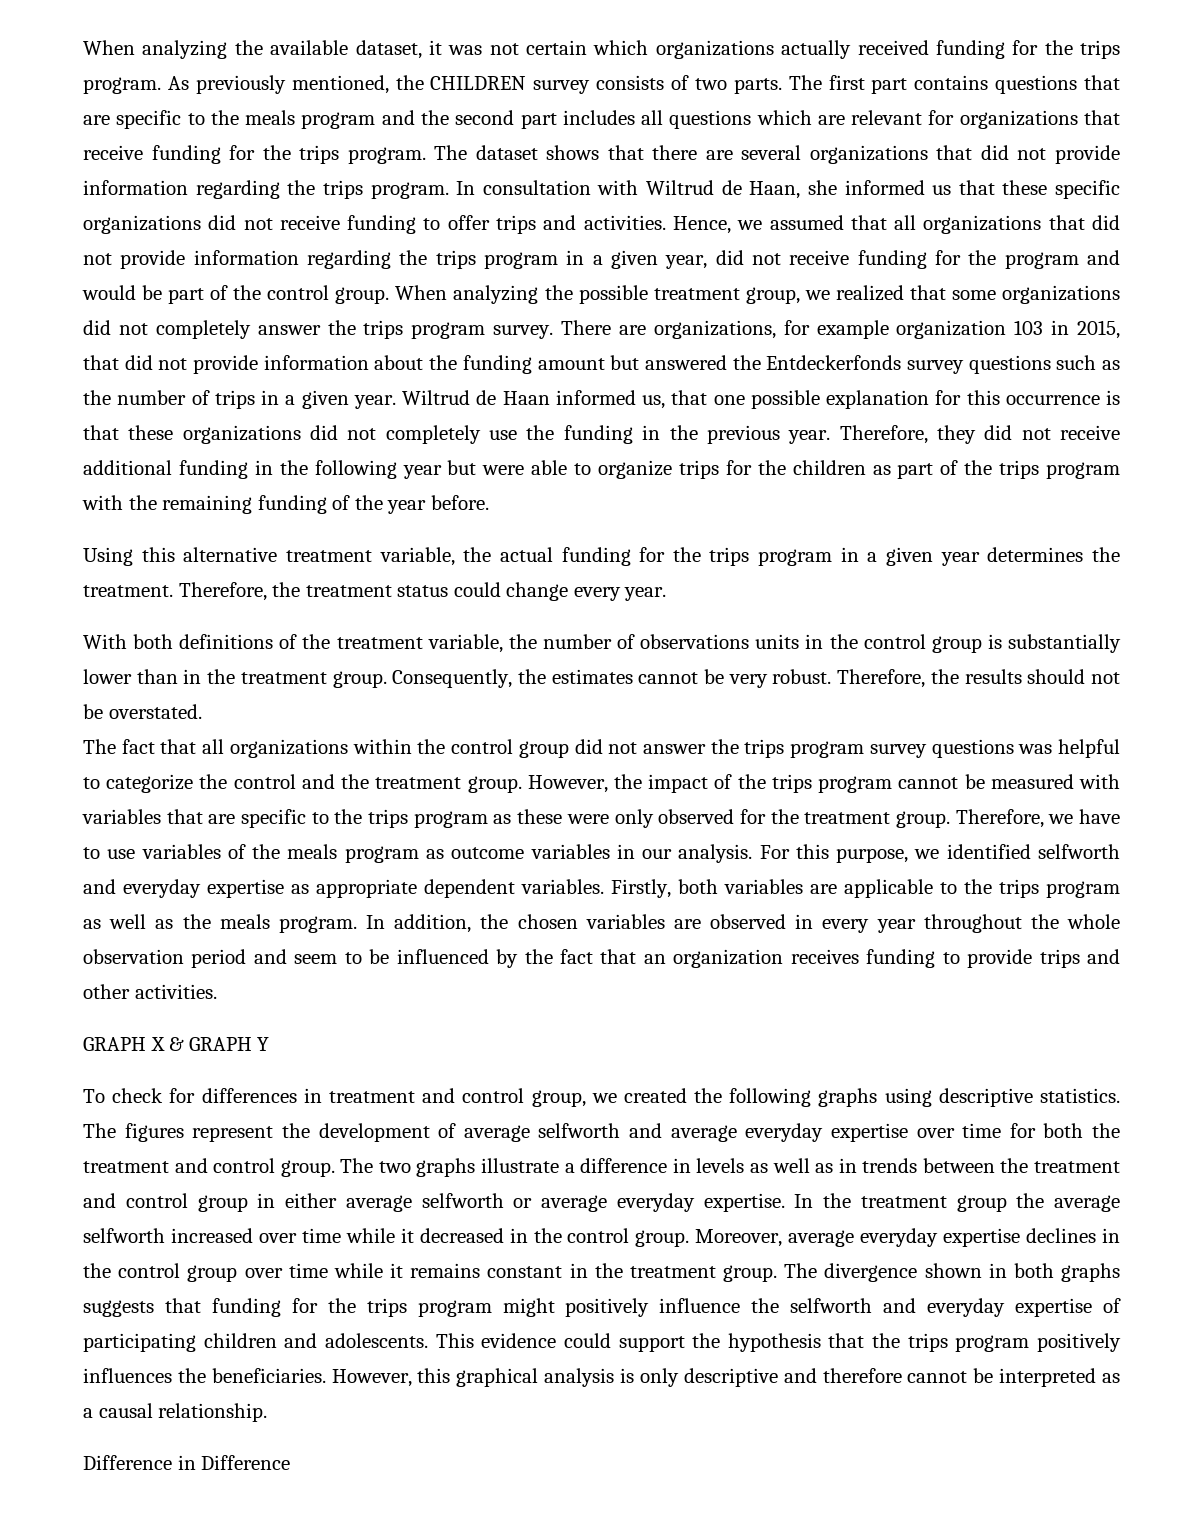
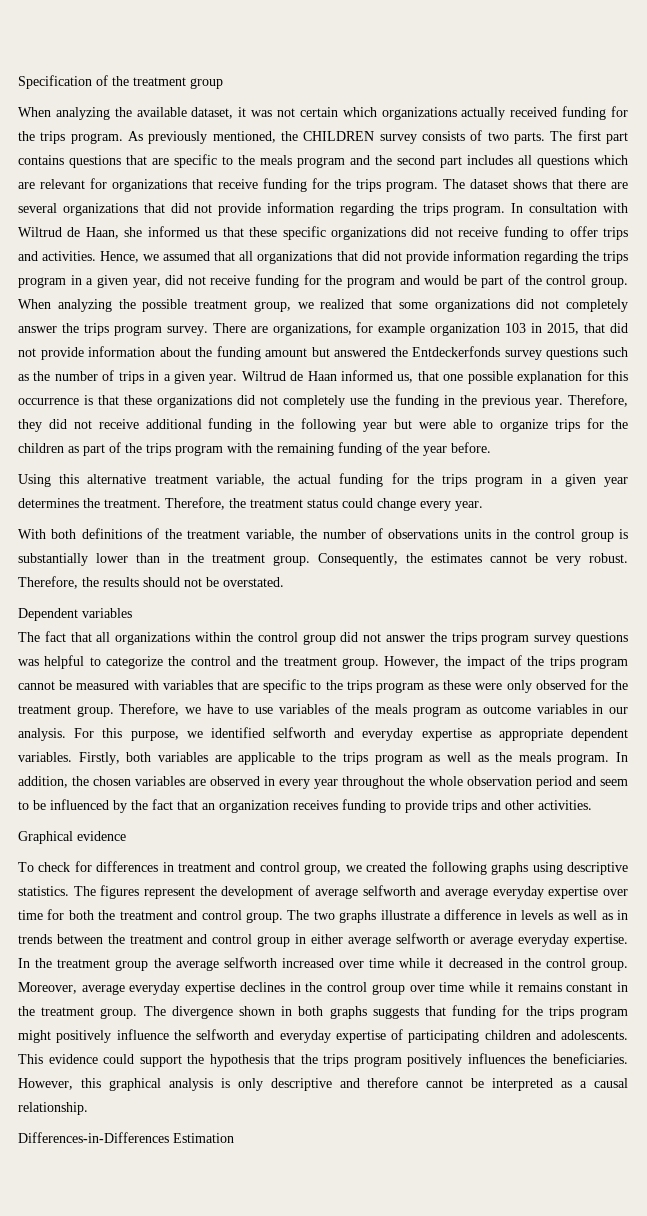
+ Specification of the treatment group
+ Dependent variables
- GRAPH X & GRAPH Y
+ Graphical evidence
- Difference in Difference
+ Differences-in-Differences Estimation

